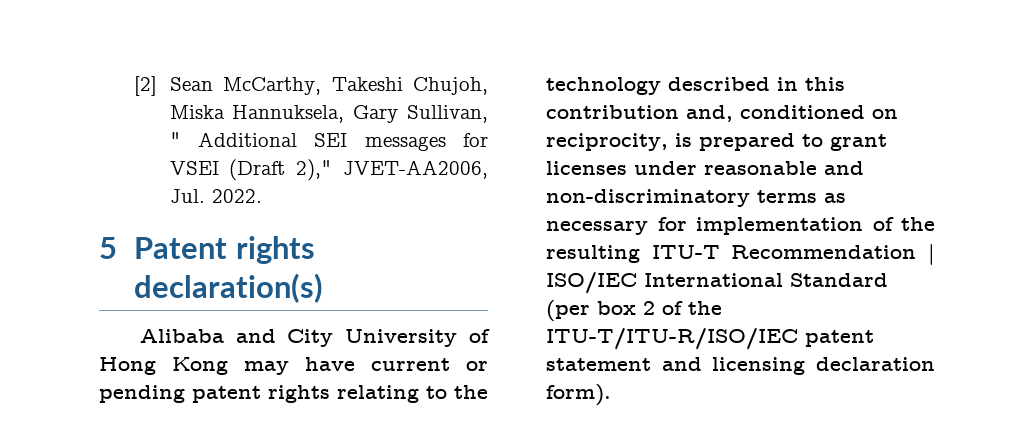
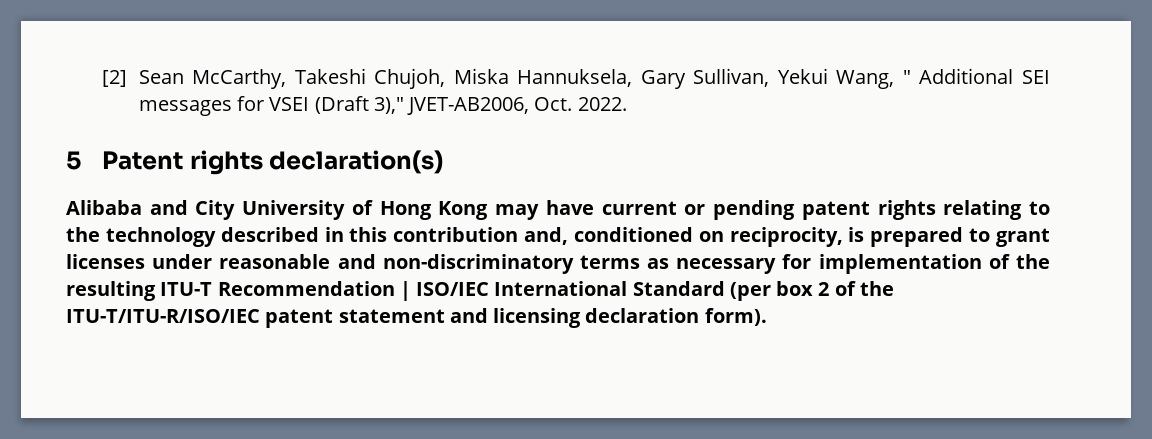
- [2] Sean McCarthy, Takeshi Chujoh, Miska Hannuksela, Gary Sullivan, " Additional SEI messages for VSEI (Draft 2)," JVET-AA2006, Jul. 2022.
+ [2] Sean McCarthy, Takeshi Chujoh, Miska Hannuksela, Gary Sullivan, Yekui Wang, " Additional SEI messages for VSEI (Draft 3)," JVET-AB2006, Oct. 2022.

